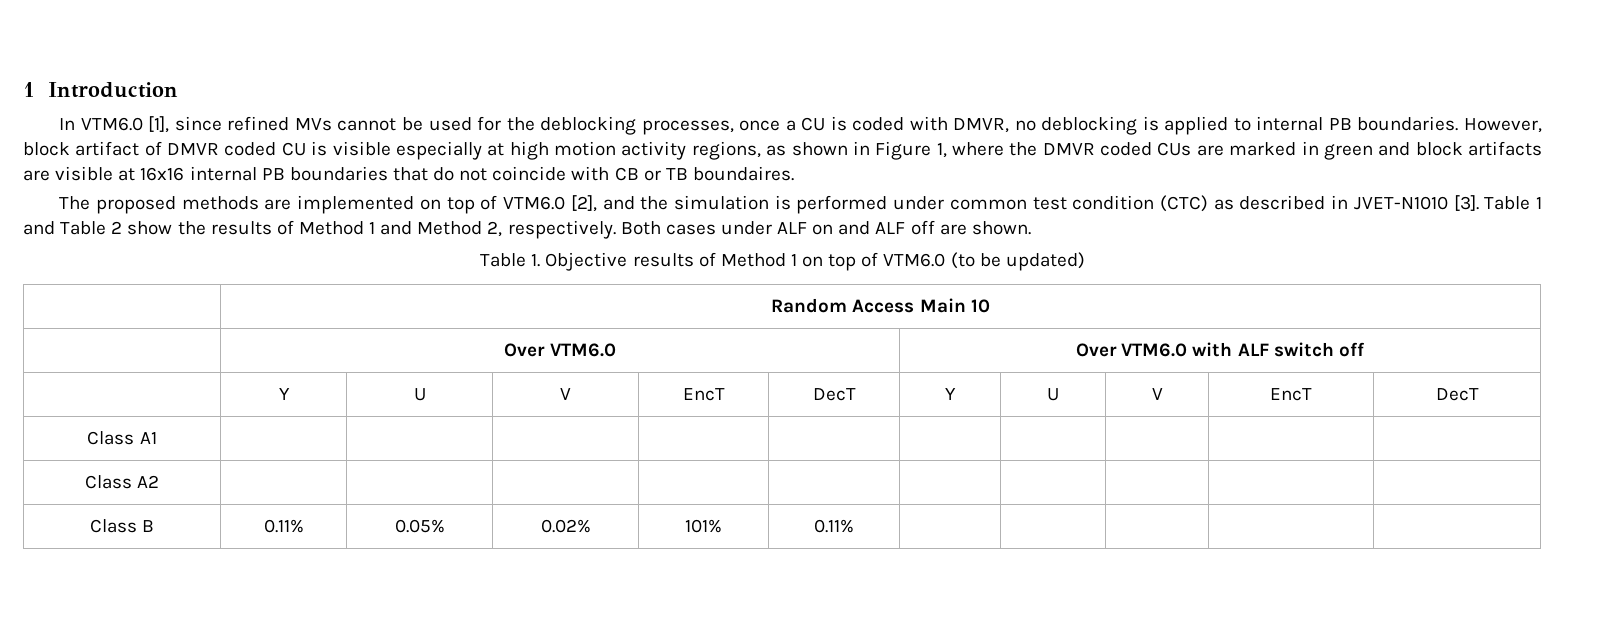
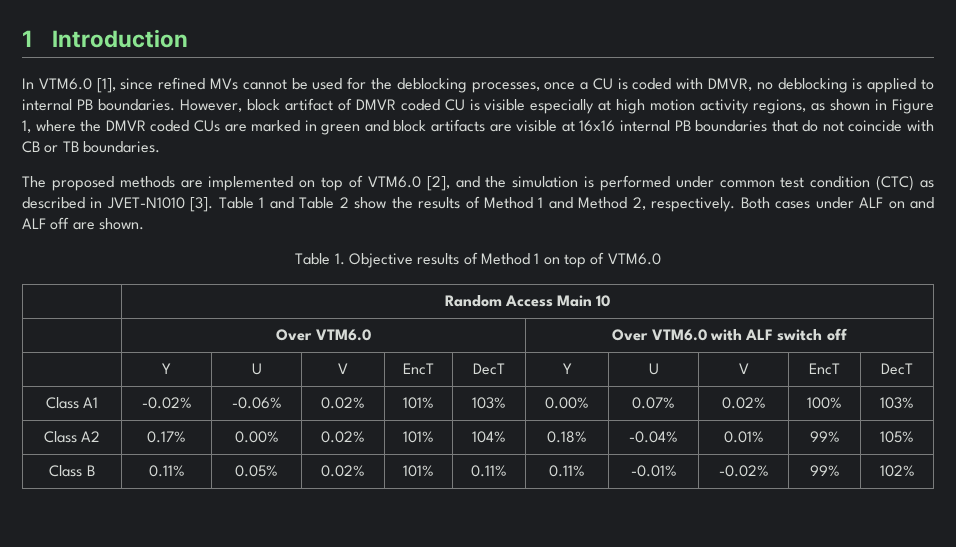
- However, block artifact of DMVR coded CU is visible especially at high motion activity regions, as shown in Figure 1, where the DMVR coded CUs are marked in green and block artifacts are visible at 16x16 internal PB boundaries that do not coincide with CB or TB boundaires.
+ However, block artifact of DMVR coded CU is visible especially at high motion activity regions, as shown in Figure 1, where the DMVR coded CUs are marked in green and block artifacts are visible at 16x16 internal PB boundaries that do not coincide with CB or TB boundaries.
- Table 1. Objective results of Method 1 on top of VTM6.0 (to be updated)
+ Table 1. Objective results of Method 1 on top of VTM6.0
- Class A1 | | | | | | | | | |
- Class A2 | | | | | | | | | |
+ Class A1 | -0.02% | -0.06% | 0.02% | 101% | 103% | 0.00% | 0.07% | 0.02% | 100% | 103%
+ Class A2 | 0.17% | 0.00% | 0.02% | 101% | 104% | 0.18% | -0.04% | 0.01% | 99% | 105%
- Class B | 0.11% | 0.05% | 0.02% | 101% | 0.11% | | | | |
+ Class B | 0.11% | 0.05% | 0.02% | 101% | 0.11% | 0.11% | -0.01% | -0.02% | 99% | 102%

